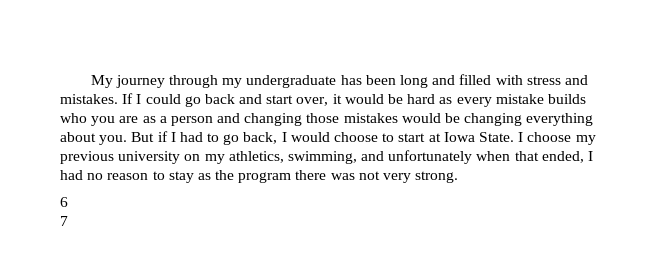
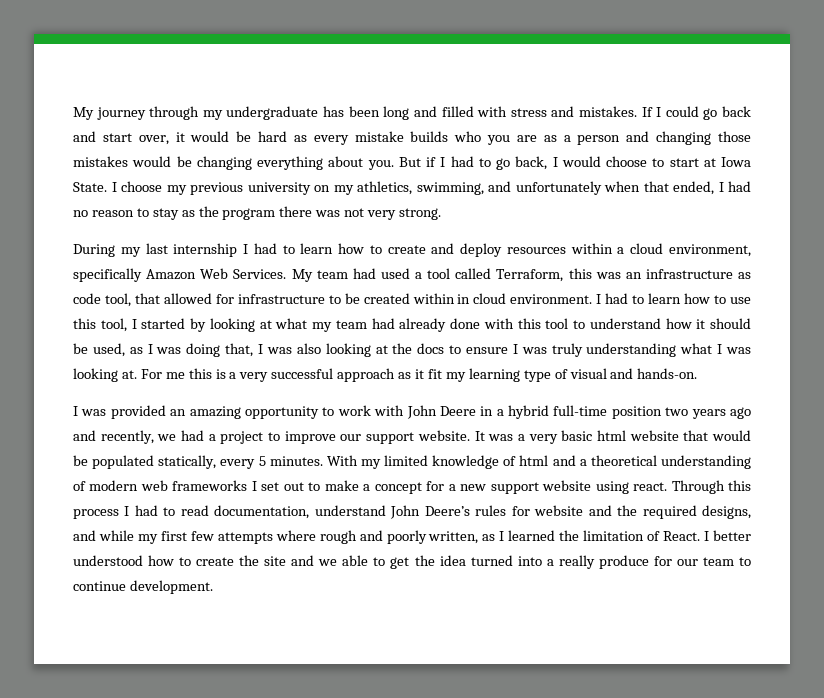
- 6
- 7
+ During my last internship I had to learn how to create and deploy resources within a cloud environment, specifically Amazon Web Services. My team had used a tool called Terraform, this was an infrastructure as code tool, that allowed for infrastructure to be created within in cloud environment. I had to learn how to use this tool, I started by looking at what my team had already done with this tool to understand how it should be used, as I was doing that, I was also looking at the docs to ensure I was truly understanding what I was looking at. For me this is a very successful approach as it fit my learning type of visual and hands-on.
+ I was provided an amazing opportunity to work with John Deere in a hybrid full-time position two years ago and recently, we had a project to improve our support website. It was a very basic html website that would be populated statically, every 5 minutes. With my limited knowledge of html and a theoretical understanding of modern web frameworks I set out to make a concept for a new support website using react. Through this process I had to read documentation, understand John Deere’s rules for website and the required designs, and while my first few attempts where rough and poorly written, as I learned the limitation of React. I better understood how to create the site and we able to get the idea turned into a really produce for our team to continue development.

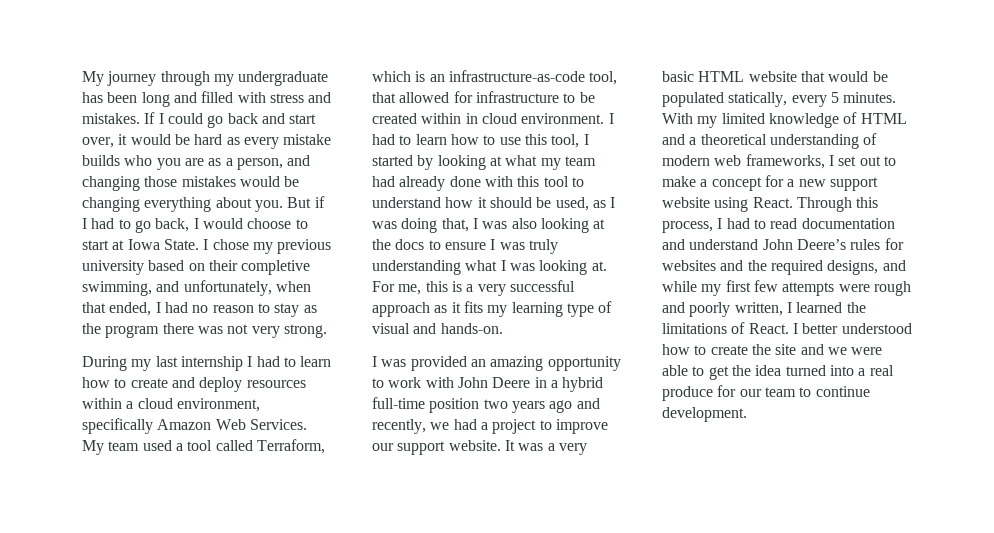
- If I could go back and start over, it would be hard as every mistake builds who you are as a person and changing those mistakes would be changing everything about you.
+ If I could go back and start over, it would be hard as every mistake builds who you are as a person, and changing those mistakes would be changing everything about you.
- I choose my previous university on my athletics, swimming, and unfortunately when that ended, I had no reason to stay as the program there was not very strong.
+ I chose my previous university based on their completive swimming, and unfortunately, when that ended, I had no reason to stay as the program there was not very strong.
- My team had used a tool called Terraform, this was an infrastructure as code tool, that allowed for infrastructure to be created within in cloud environment.
+ My team used a tool called Terraform, which is an infrastructure-as-code tool, that allowed for infrastructure to be created within in cloud environment.
- For me this is a very successful approach as it fit my learning type of visual and hands-on.
+ For me, this is a very successful approach as it fits my learning type of visual and hands-on.
- It was a very basic html website that would be populated statically, every 5 minutes.
+ It was a very basic HTML website that would be populated statically, every 5 minutes.
- With my limited knowledge of html and a theoretical understanding of modern web frameworks I set out to make a concept for a new support website using react.
+ With my limited knowledge of HTML and a theoretical understanding of modern web frameworks, I set out to make a concept for a new support website using React.
- Through this process I had to read documentation, understand John Deere’s rules for website and the required designs, and while my first few attempts where rough and poorly written, as I learned the limitation of React.
+ Through this process, I had to read documentation and understand John Deere’s rules for websites and the required designs, and while my first few attempts were rough and poorly written, I learned the limitations of React.
- I better understood how to create the site and we able to get the idea turned into a really produce for our team to continue development.
+ I better understood how to create the site and we were able to get the idea turned into a real produce for our team to continue development.

